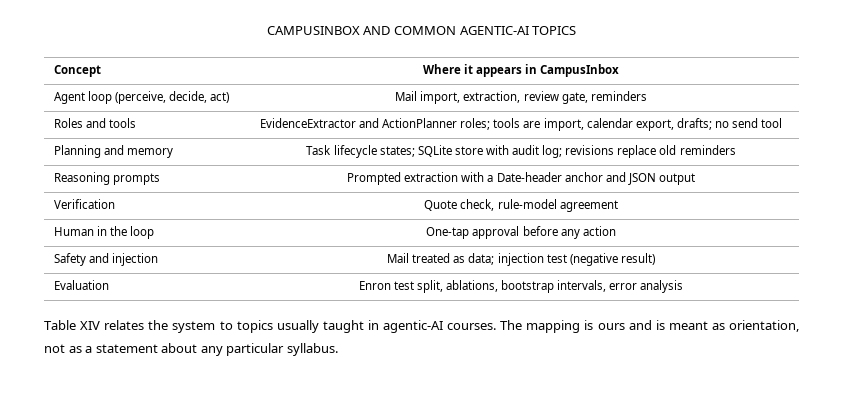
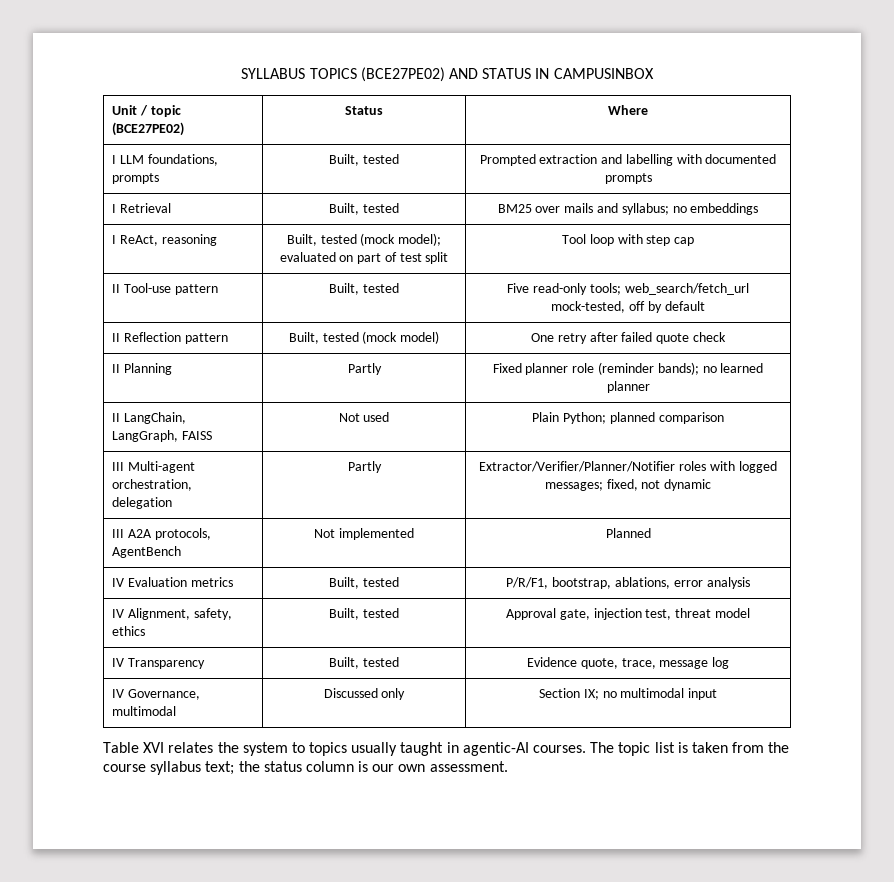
- CAMPUSINBOX AND COMMON AGENTIC-AI TOPICS
- Concept | Where it appears in CampusInbox
- Agent loop (perceive, decide, act) | Mail import, extraction, review gate, reminders
- Roles and tools | EvidenceExtractor and ActionPlanner roles; tools are import, calendar export, drafts; no send tool
- Planning and memory | Task lifecycle states; SQLite store with audit log; revisions replace old reminders
- Reasoning prompts | Prompted extraction with a Date-header anchor and JSON output
- Verification | Quote check, rule-model agreement
- Human in the loop | One-tap approval before any action
- Safety and injection | Mail treated as data; injection test (negative result)
- Evaluation | Enron test split, ablations, bootstrap intervals, error analysis
+ SYLLABUS TOPICS (BCE27PE02) AND STATUS IN CAMPUSINBOX
+ Unit / topic (BCE27PE02) | Status | Where
+ I LLM foundations, prompts | Built, tested | Prompted extraction and labelling with documented prompts
+ I Retrieval | Built, tested | BM25 over mails and syllabus; no embeddings
+ I ReAct, reasoning | Built, tested (mock model); evaluated on part of test split | Tool loop with step cap
+ II Tool-use pattern | Built, tested | Five read-only tools; web_search/fetch_url mock-tested, off by default
+ II Reflection pattern | Built, tested (mock model) | One retry after failed quote check
+ II Planning | Partly | Fixed planner role (reminder bands); no learned planner
+ II LangChain, LangGraph, FAISS | Not used | Plain Python; planned comparison
+ III Multi-agent orchestration, delegation | Partly | Extractor/Verifier/Planner/Notifier roles with logged messages; fixed, not dynamic
+ III A2A protocols, AgentBench | Not implemented | Planned
+ IV Evaluation metrics | Built, tested | P/R/F1, bootstrap, ablations, error analysis
+ IV Alignment, safety, ethics | Built, tested | Approval gate, injection test, threat model
+ IV Transparency | Built, tested | Evidence quote, trace, message log
+ IV Governance, multimodal | Discussed only | Section IX; no multimodal input
- Table XIV relates the system to topics usually taught in agentic-AI courses.
+ Table XVI relates the system to topics usually taught in agentic-AI courses.
- The mapping is ours and is meant as orientation, not as a statement about any particular syllabus.
+ The topic list is taken from the course syllabus text; the status column is our own assessment.

